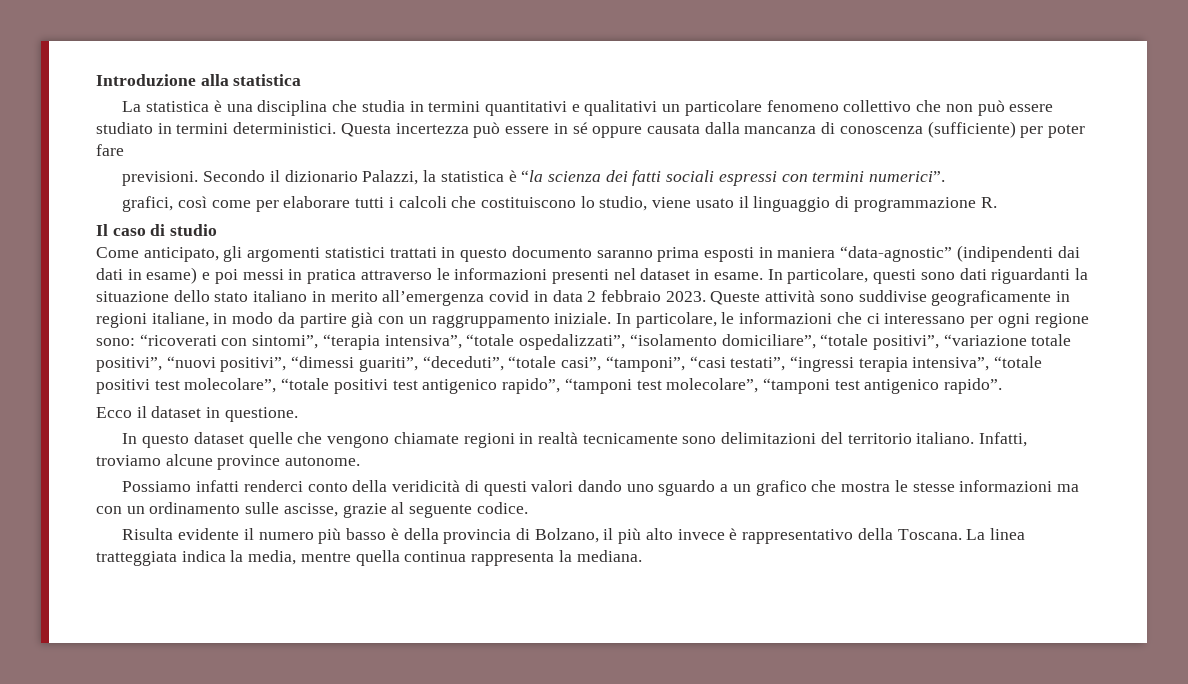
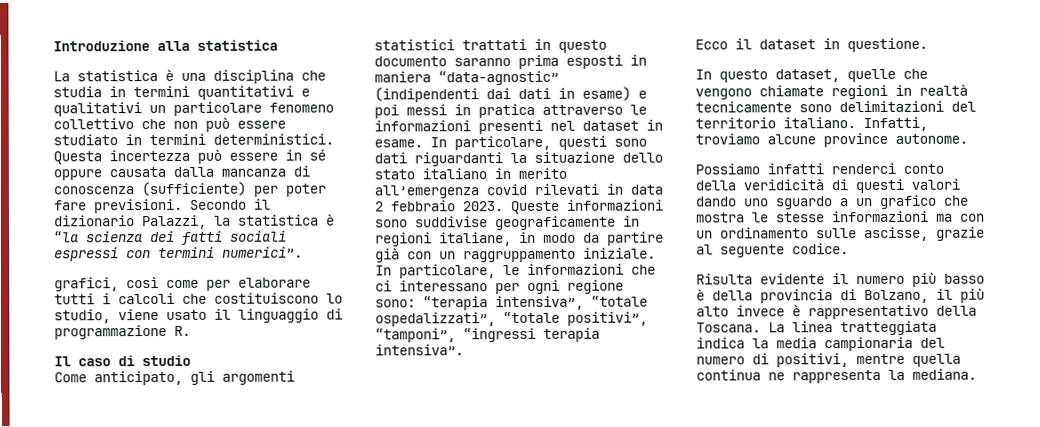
- Questa incertezza può essere in sé oppure causata dalla mancanza di conoscenza (sufficiente) per poter fare
- previsioni.
+ Questa incertezza può essere in sé oppure causata dalla mancanza di conoscenza (sufficiente) per poter fare previsioni.
- In particolare, questi sono dati riguardanti la situazione dello stato italiano in merito all’emergenza covid in data 2 febbraio 2023.
+ In particolare, questi sono dati riguardanti la situazione dello stato italiano in merito all’emergenza covid rilevati in data 2 febbraio 2023.
- Queste attività sono suddivise geograficamente in regioni italiane, in modo da partire già con un raggruppamento iniziale.
+ Queste informazioni sono suddivise geograficamente in regioni italiane, in modo da partire già con un raggruppamento iniziale.
- In particolare, le informazioni che ci interessano per ogni regione sono: “ricoverati con sintomi”, “terapia intensiva”, “totale ospedalizzati”, “isolamento domiciliare”, “totale positivi”, “variazione totale positivi”, “nuovi positivi”, “dimessi guariti”, “deceduti”, “totale casi”, “tamponi”, “casi testati”, “ingressi terapia intensiva”, “totale positivi test molecolare”, “totale positivi test antigenico rapido”, “tamponi test molecolare”, “tamponi test antigenico rapido”.
+ In particolare, le informazioni che ci interessano per ogni regione sono: “terapia intensiva”, “totale ospedalizzati”, “totale positivi”, “tamponi”, “ingressi terapia intensiva”.
- In questo dataset quelle che vengono chiamate regioni in realtà tecnicamente sono delimitazioni del territorio italiano.
+ In questo dataset, quelle che vengono chiamate regioni in realtà tecnicamente sono delimitazioni del territorio italiano.
- La linea tratteggiata indica la media, mentre quella continua rappresenta la mediana.
+ La linea tratteggiata indica la media campionaria del numero di positivi, mentre quella continua ne rappresenta la mediana.

